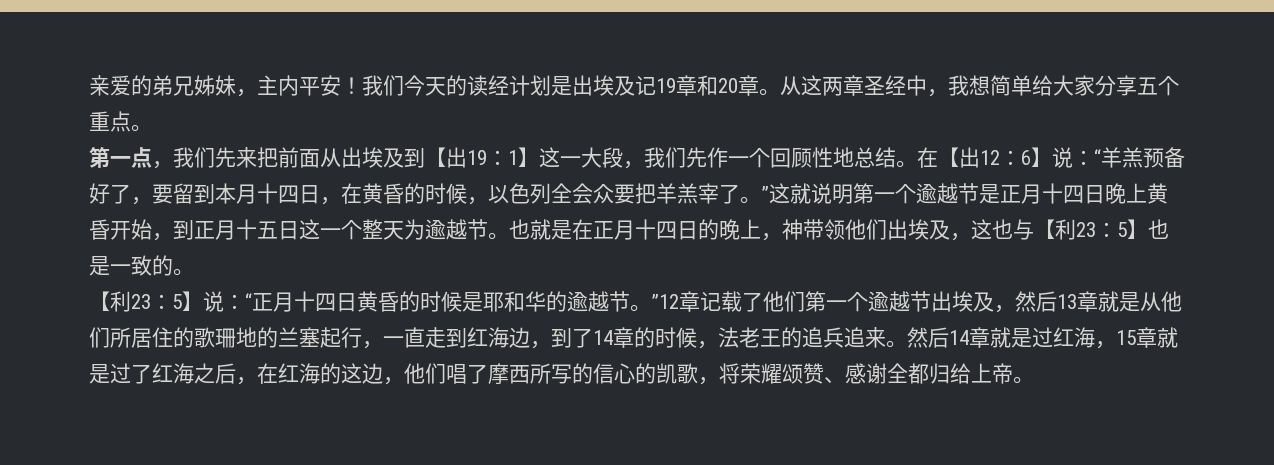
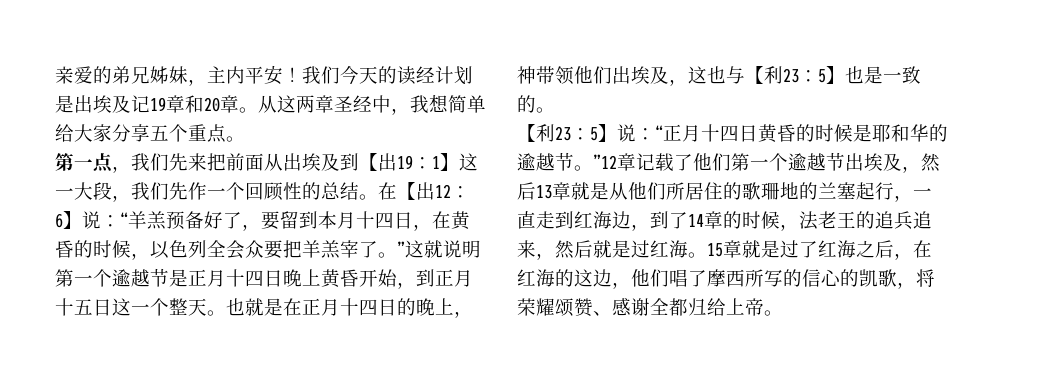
- 第一点，我们先来把前面从出埃及到【出19：1】这一大段，我们先作一个回顾性地总结。
+ 第一点，我们先来把前面从出埃及到【出19：1】这一大段，我们先作一个回顾性的总结。
- 在【出12：6】说：“羊羔预备好了，要留到本月十四日，在黄昏的时候，以色列全会众要把羊羔宰了。”这就说明第一个逾越节是正月十四日晚上黄昏开始，到正月十五日这一个整天为逾越节。
+ 在【出12：6】说：“羊羔预备好了，要留到本月十四日，在黄昏的时候，以色列全会众要把羊羔宰了。”这就说明第一个逾越节是正月十四日晚上黄昏开始，到正月十五日这一个整天。
- “正月十四日黄昏的时候是耶和华的逾越节。”12章记载了他们第一个逾越节出埃及，然后13章就是从他们所居住的歌珊地的兰塞起行，一直走到红海边，到了14章的时候，法老王的追兵追来。然后14章就是过红海，15章就是过了红海之后，在红海的这边，他们唱了摩西所写的信心的凯歌，将荣耀颂赞、感谢全都归给上帝。
+ “正月十四日黄昏的时候是耶和华的逾越节。”12章记载了他们第一个逾越节出埃及，然后13章就是从他们所居住的歌珊地的兰塞起行，一直走到红海边，到了14章的时候，法老王的追兵追来，然后就是过红海。15章就是过了红海之后，在红海的这边，他们唱了摩西所写的信心的凯歌，将荣耀颂赞、感谢全都归给上帝。

